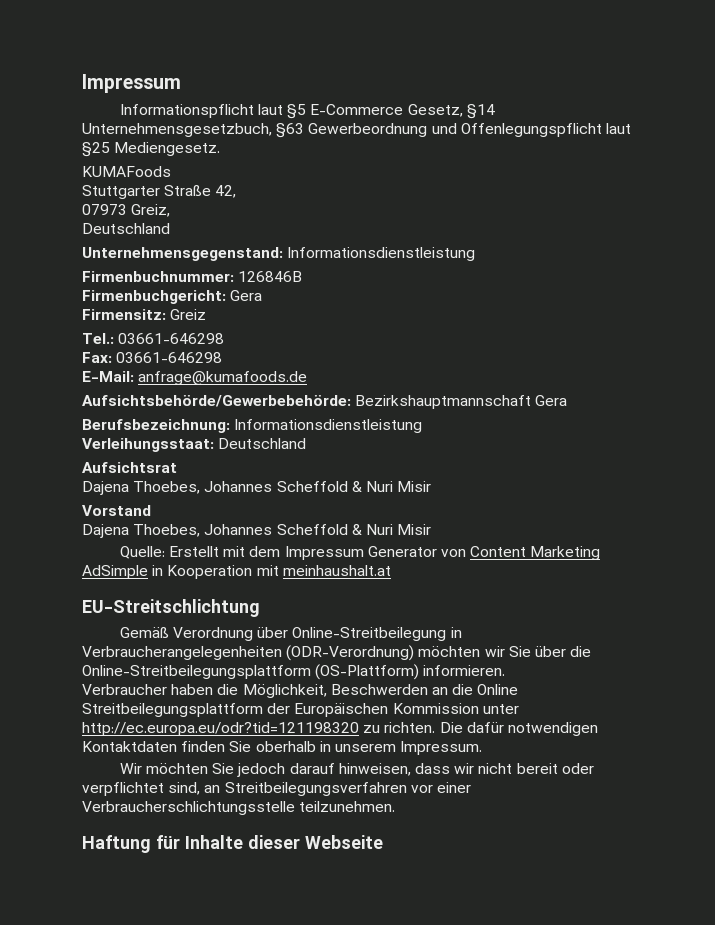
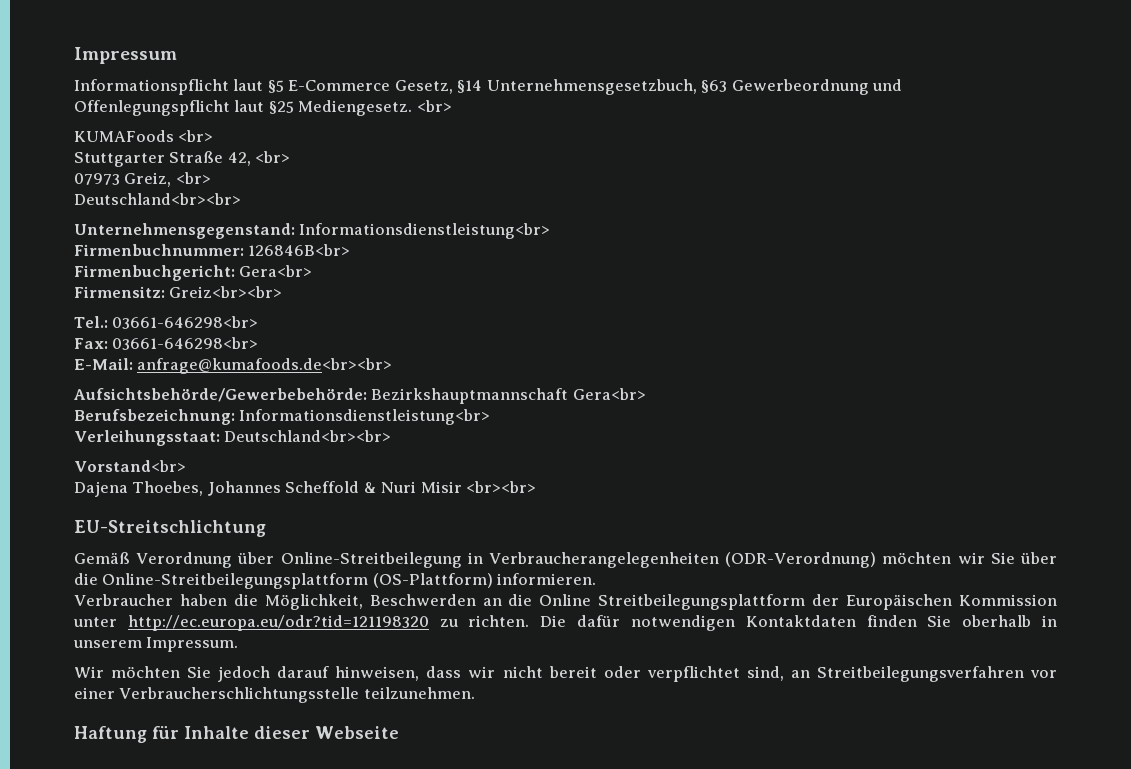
- Informationspflicht laut §5 E-Commerce Gesetz, §14 Unternehmensgesetzbuch, §63 Gewerbeordnung und Offenlegungspflicht laut §25 Mediengesetz.
+ Informationspflicht laut §5 E-Commerce Gesetz, §14 Unternehmensgesetzbuch, §63 Gewerbeordnung und Offenlegungspflicht laut §25 Mediengesetz. <br>
- KUMAFoods
+ KUMAFoods <br>
- Stuttgarter Straße 42,
+ Stuttgarter Straße 42, <br>
- 07973 Greiz,
- Deutschland
+ 07973 Greiz, <br>
+ Deutschland<br><br>
- Unternehmensgegenstand: Informationsdienstleistung
+ Unternehmensgegenstand: Informationsdienstleistung<br>
- Firmenbuchnummer: 126846B
+ Firmenbuchnummer: 126846B<br>
- Firmenbuchgericht: Gera
+ Firmenbuchgericht: Gera<br>
- Firmensitz: Greiz
+ Firmensitz: Greiz<br><br>
- Tel.: 03661-646298
+ Tel.: 03661-646298<br>
- Fax: 03661-646298
+ Fax: 03661-646298<br>
- E-Mail: anfrage@kumafoods.de
+ E-Mail: anfrage@kumafoods.de<br><br>
- Aufsichtsbehörde/Gewerbebehörde: Bezirkshauptmannschaft Gera
+ Aufsichtsbehörde/Gewerbebehörde: Bezirkshauptmannschaft Gera<br>
- Berufsbezeichnung: Informationsdienstleistung
+ Berufsbezeichnung: Informationsdienstleistung<br>
- Verleihungsstaat: Deutschland
- Aufsichtsrat
- Dajena Thoebes, Johannes Scheffold & Nuri Misir
- Vorstand
- Dajena Thoebes, Johannes Scheffold & Nuri Misir
- Quelle: Erstellt mit dem Impressum Generator von Content Marketing AdSimple in Kooperation mit meinhaushalt.at
+ Verleihungsstaat: Deutschland<br><br>
+ Vorstand<br>
+ Dajena Thoebes, Johannes Scheffold & Nuri Misir <br><br>

